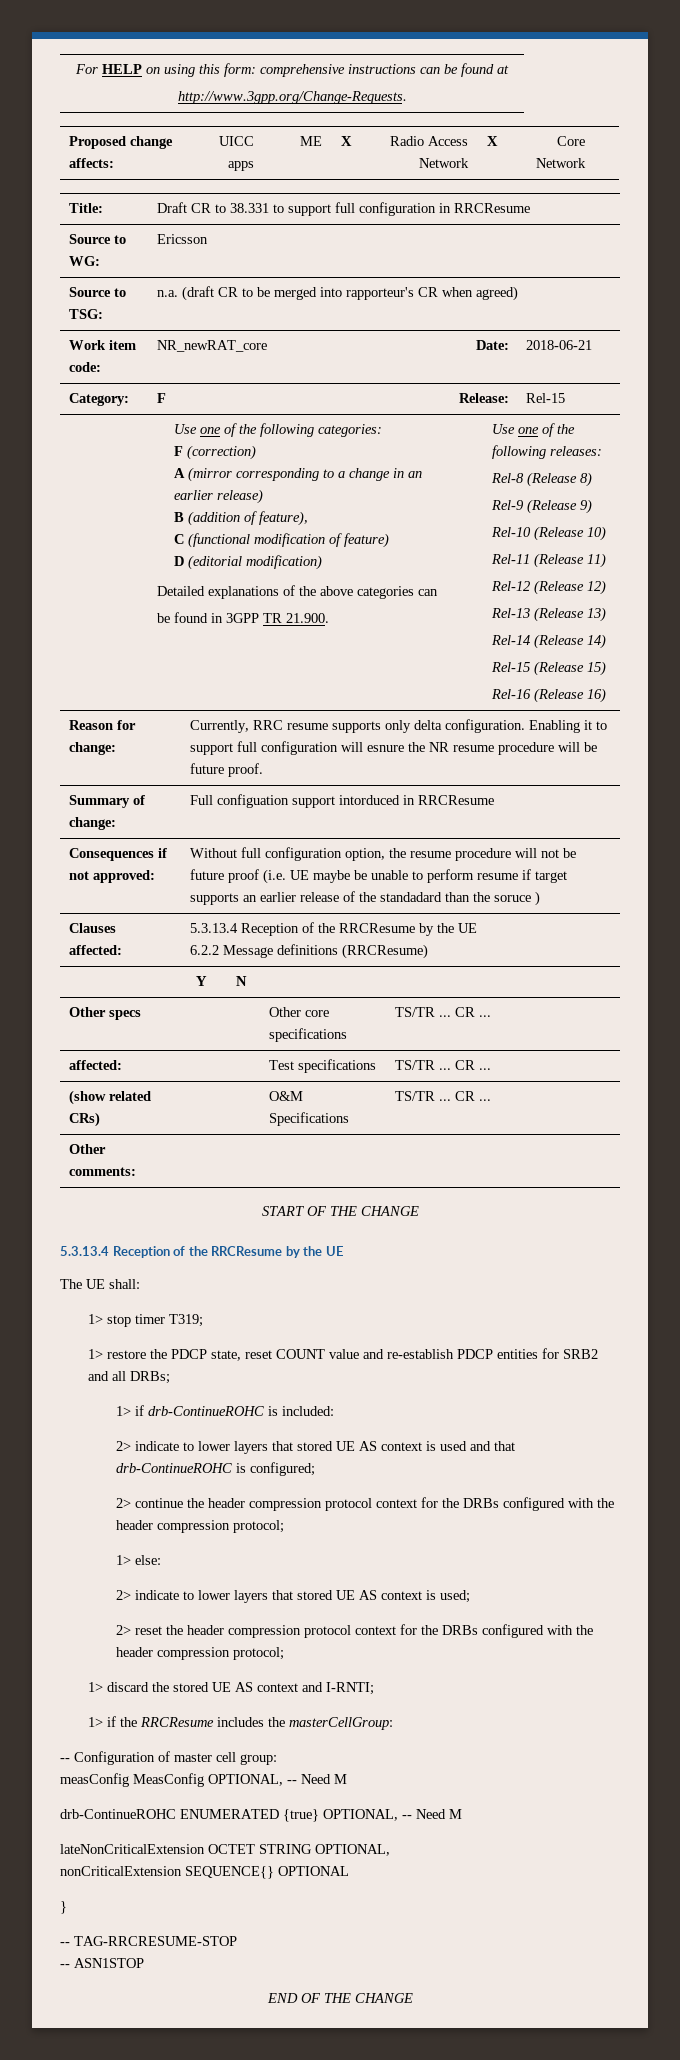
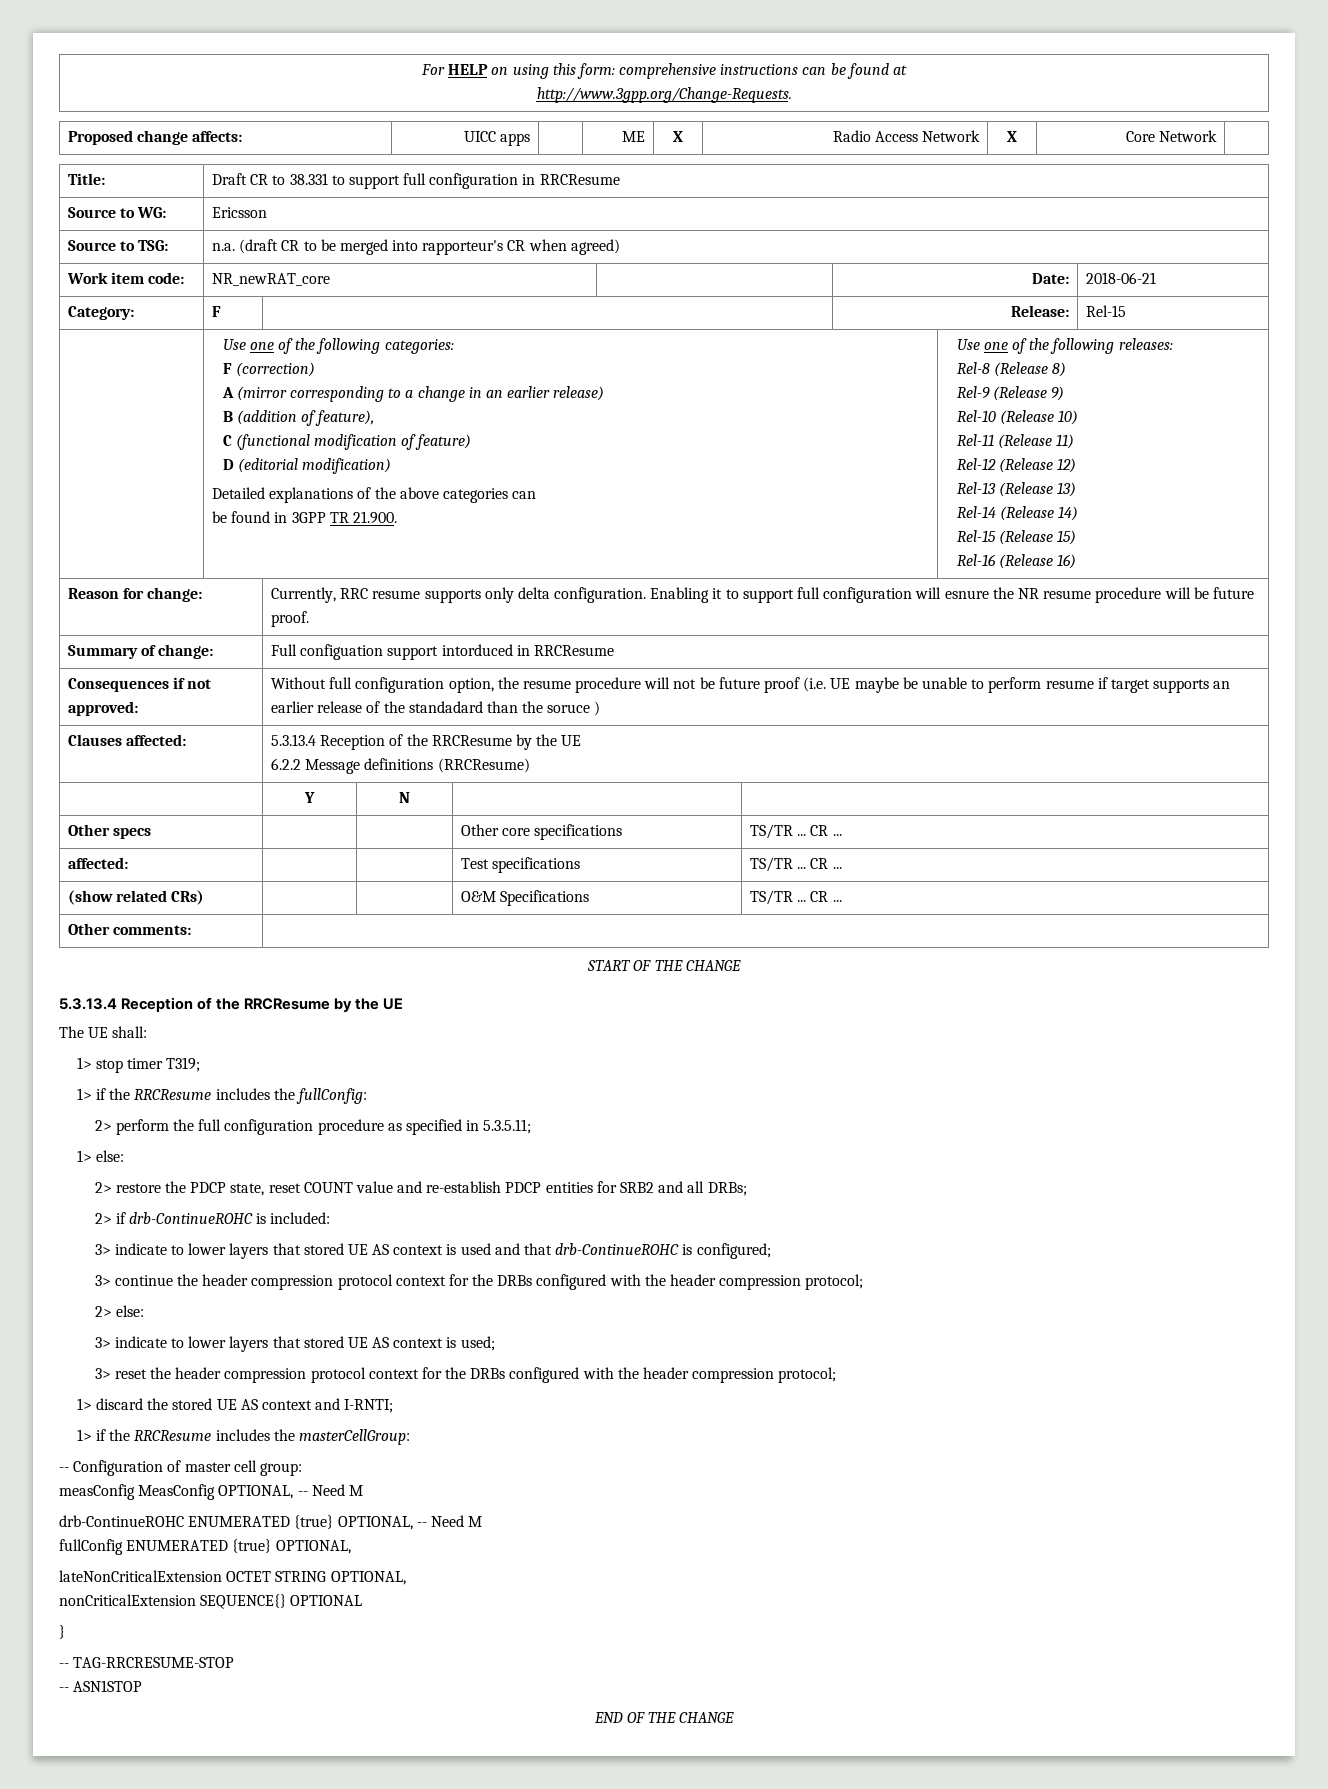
- 1> restore the PDCP state, reset COUNT value and re-establish PDCP entities for SRB2 and all DRBs;
+ 1> if the RRCResume includes the fullConfig:
+ 2> perform the full configuration procedure as specified in 5.3.5.11;
+ 1> else:
+ 2> restore the PDCP state, reset COUNT value and re-establish PDCP entities for SRB2 and all DRBs;
- 1> if drb-ContinueROHC is included:
+ 2> if drb-ContinueROHC is included:
- 2> indicate to lower layers that stored UE AS context is used and that drb-ContinueROHC is configured;
+ 3> indicate to lower layers that stored UE AS context is used and that drb-ContinueROHC is configured;
- 2> continue the header compression protocol context for the DRBs configured with the header compression protocol;
+ 3> continue the header compression protocol context for the DRBs configured with the header compression protocol;
- 1> else:
- 2> indicate to lower layers that stored UE AS context is used;
+ 2> else:
+ 3> indicate to lower layers that stored UE AS context is used;
- 2> reset the header compression protocol context for the DRBs configured with the header compression protocol;
+ 3> reset the header compression protocol context for the DRBs configured with the header compression protocol;
+ fullConfig ENUMERATED {true} OPTIONAL,

